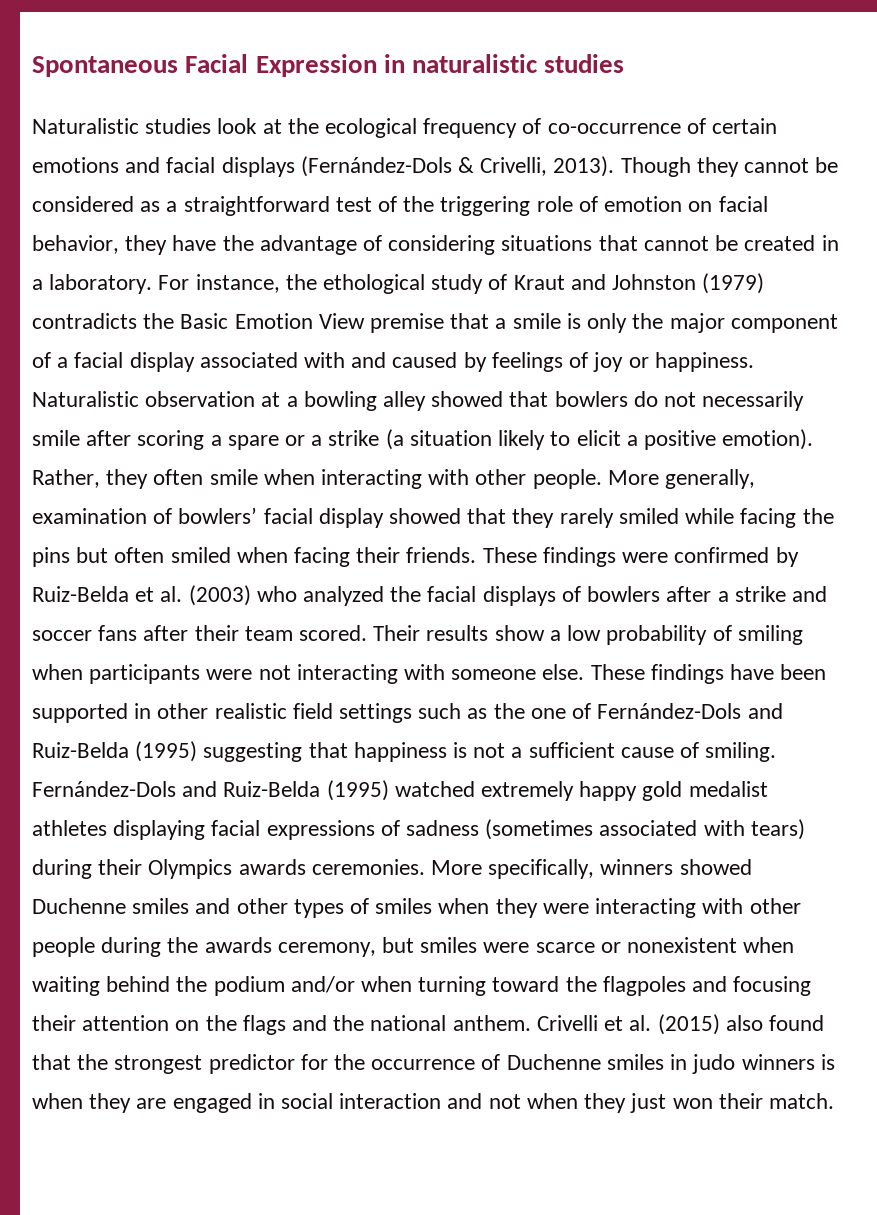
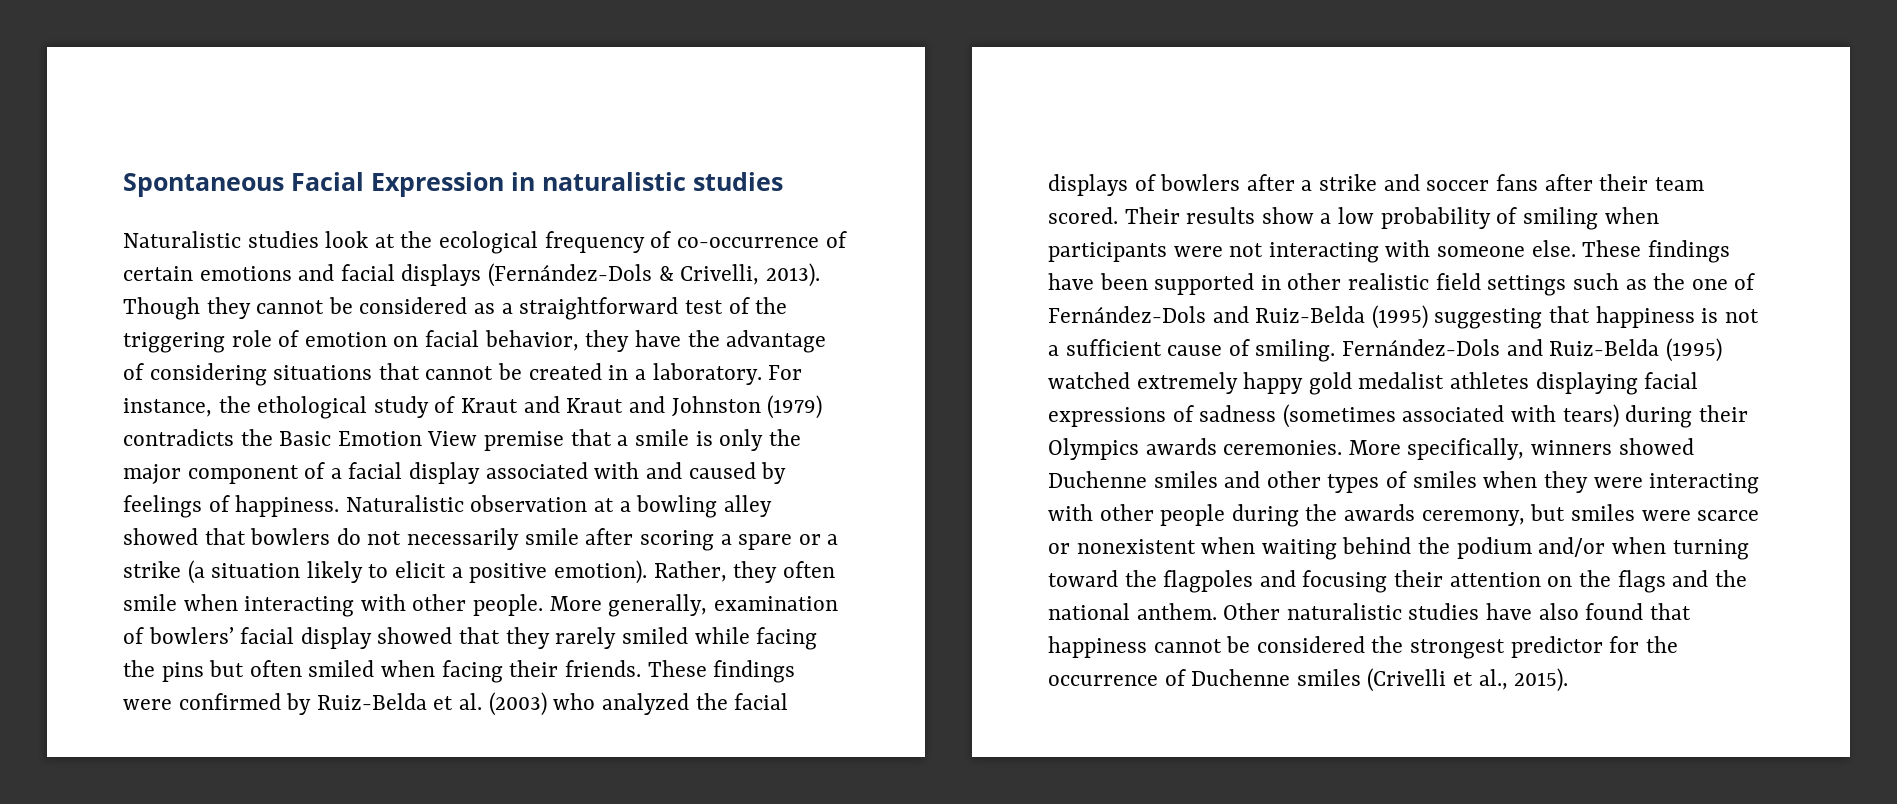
- For instance, the ethological study of Kraut and Johnston (1979) contradicts the Basic Emotion View premise that a smile is only the major component of a facial display associated with and caused by feelings of joy or happiness.
+ For instance, the ethological study of Kraut and Kraut and Johnston (1979) contradicts the Basic Emotion View premise that a smile is only the major component of a facial display associated with and caused by feelings of happiness.
- Crivelli et al. (2015) also found that the strongest predictor for the occurrence of Duchenne smiles in judo winners is when they are engaged in social interaction and not when they just won their match.
+ Other naturalistic studies have also found that happiness cannot be considered the strongest predictor for the occurrence of Duchenne smiles (Crivelli et al., 2015).

